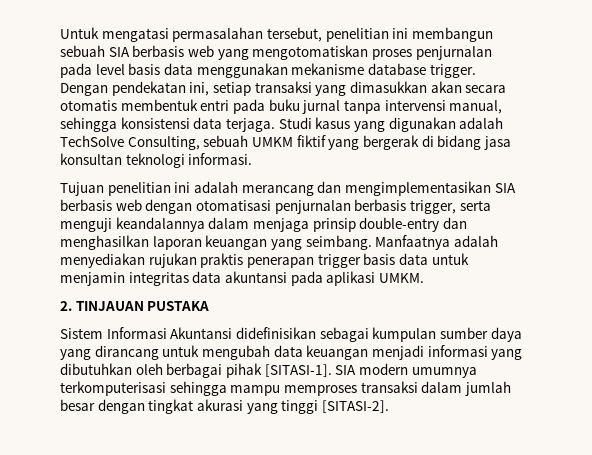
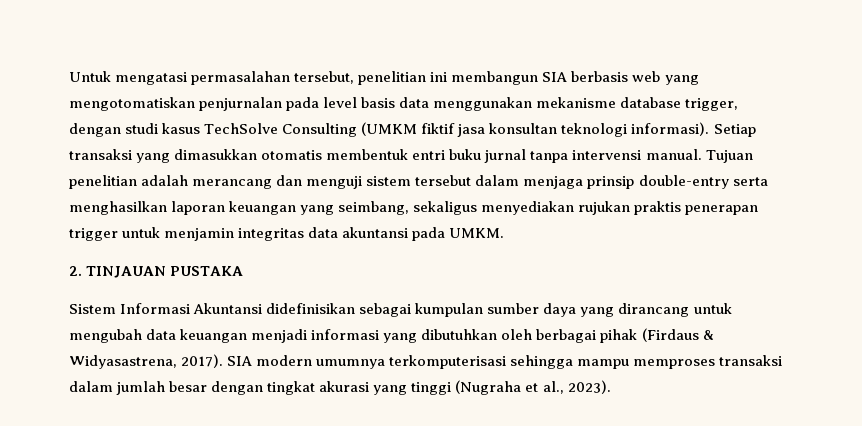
- Untuk mengatasi permasalahan tersebut, penelitian ini membangun sebuah SIA berbasis web yang mengotomatiskan proses penjurnalan pada level basis data menggunakan mekanisme database trigger. Dengan pendekatan ini, setiap transaksi yang dimasukkan akan secara otomatis membentuk entri pada buku jurnal tanpa intervensi manual, sehingga konsistensi data terjaga. Studi kasus yang digunakan adalah TechSolve Consulting, sebuah UMKM fiktif yang bergerak di bidang jasa konsultan teknologi informasi.
- Tujuan penelitian ini adalah merancang dan mengimplementasikan SIA berbasis web dengan otomatisasi penjurnalan berbasis trigger, serta menguji keandalannya dalam menjaga prinsip double-entry dan menghasilkan laporan keuangan yang seimbang. Manfaatnya adalah menyediakan rujukan praktis penerapan trigger basis data untuk menjamin integritas data akuntansi pada aplikasi UMKM.
+ Untuk mengatasi permasalahan tersebut, penelitian ini membangun SIA berbasis web yang mengotomatiskan penjurnalan pada level basis data menggunakan mekanisme database trigger, dengan studi kasus TechSolve Consulting (UMKM fiktif jasa konsultan teknologi informasi). Setiap transaksi yang dimasukkan otomatis membentuk entri buku jurnal tanpa intervensi manual. Tujuan penelitian adalah merancang dan menguji sistem tersebut dalam menjaga prinsip double-entry serta menghasilkan laporan keuangan yang seimbang, sekaligus menyediakan rujukan praktis penerapan trigger untuk menjamin integritas data akuntansi pada UMKM.
- Sistem Informasi Akuntansi didefinisikan sebagai kumpulan sumber daya yang dirancang untuk mengubah data keuangan menjadi informasi yang dibutuhkan oleh berbagai pihak [SITASI-1].
+ Sistem Informasi Akuntansi didefinisikan sebagai kumpulan sumber daya yang dirancang untuk mengubah data keuangan menjadi informasi yang dibutuhkan oleh berbagai pihak (Firdaus & Widyasastrena, 2017).
- SIA modern umumnya terkomputerisasi sehingga mampu memproses transaksi dalam jumlah besar dengan tingkat akurasi yang tinggi [SITASI-2].
+ SIA modern umumnya terkomputerisasi sehingga mampu memproses transaksi dalam jumlah besar dengan tingkat akurasi yang tinggi (Nugraha et al., 2023).

